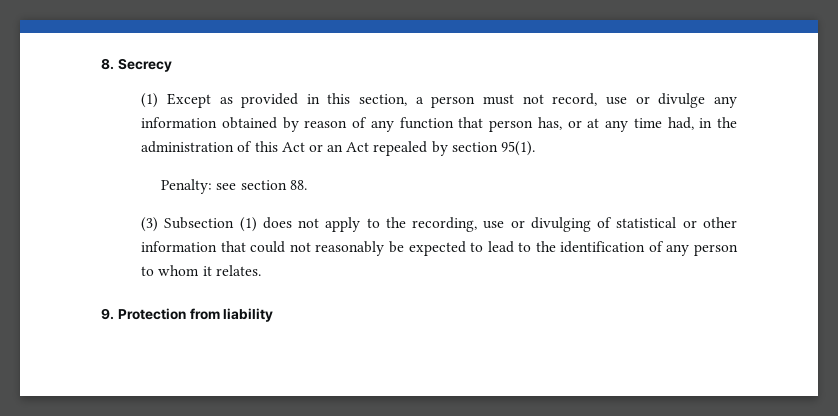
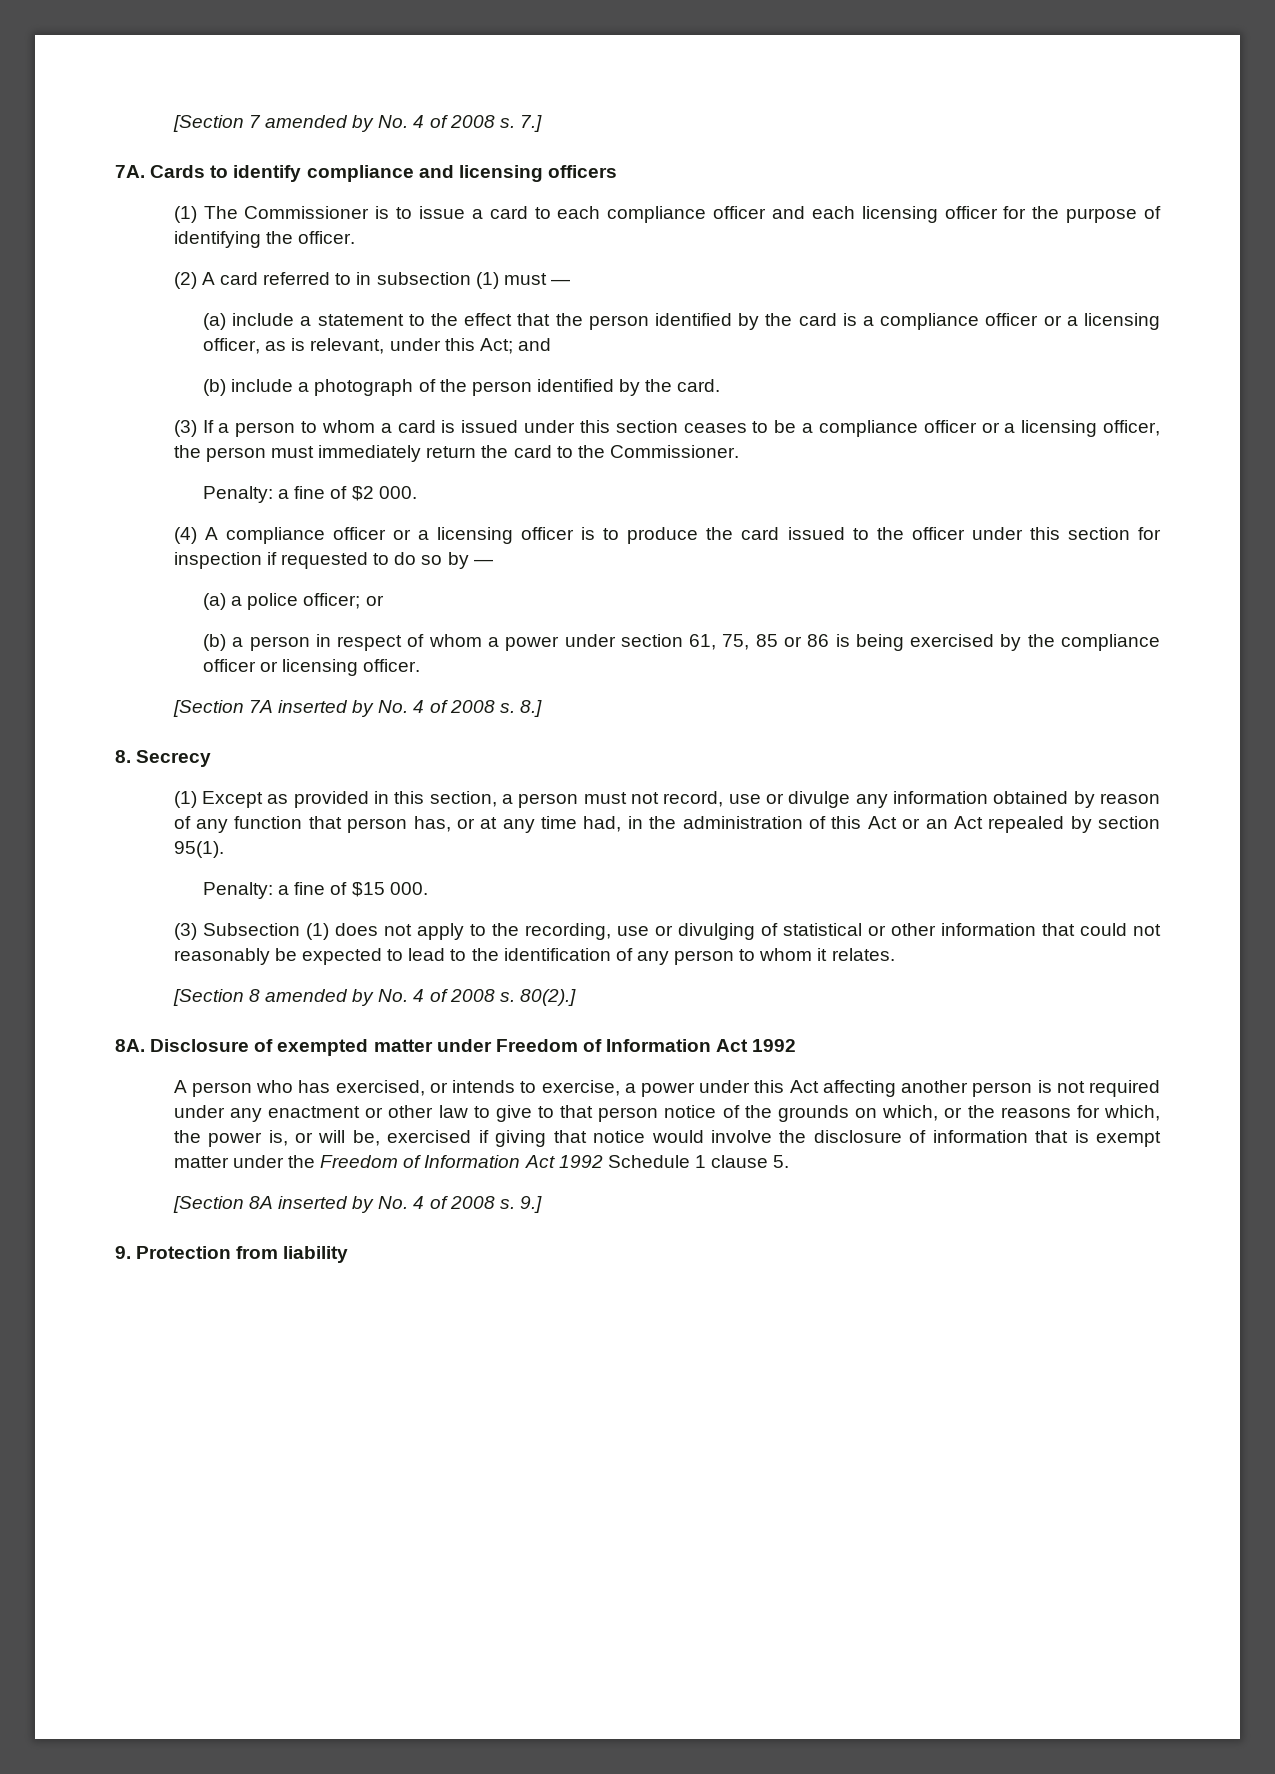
+ [Section 7 amended by No. 4 of 2008 s. 7.]
+ 7A. Cards to identify compliance and licensing officers
+ (1) The Commissioner is to issue a card to each compliance officer and each licensing officer for the purpose of identifying the officer.
+ (2) A card referred to in subsection (1) must —
+ (a) include a statement to the effect that the person identified by the card is a compliance officer or a licensing officer, as is relevant, under this Act; and
+ (b) include a photograph of the person identified by the card.
+ (3) If a person to whom a card is issued under this section ceases to be a compliance officer or a licensing officer, the person must immediately return the card to the Commissioner.
+ Penalty: a fine of $2 000.
+ (4) A compliance officer or a licensing officer is to produce the card issued to the officer under this section for inspection if requested to do so by —
+ (a) a police officer; or
+ (b) a person in respect of whom a power under section 61, 75, 85 or 86 is being exercised by the compliance officer or licensing officer.
+ [Section 7A inserted by No. 4 of 2008 s. 8.]
- Penalty: see section 88.
+ Penalty: a fine of $15 000.
+ [Section 8 amended by No. 4 of 2008 s. 80(2).]
+ 8A. Disclosure of exempted matter under Freedom of Information Act 1992
+ A person who has exercised, or intends to exercise, a power under this Act affecting another person is not required under any enactment or other law to give to that person notice of the grounds on which, or the reasons for which, the power is, or will be, exercised if giving that notice would involve the disclosure of information that is exempt matter under the Freedom of Information Act 1992 Schedule 1 clause 5.
+ [Section 8A inserted by No. 4 of 2008 s. 9.]

